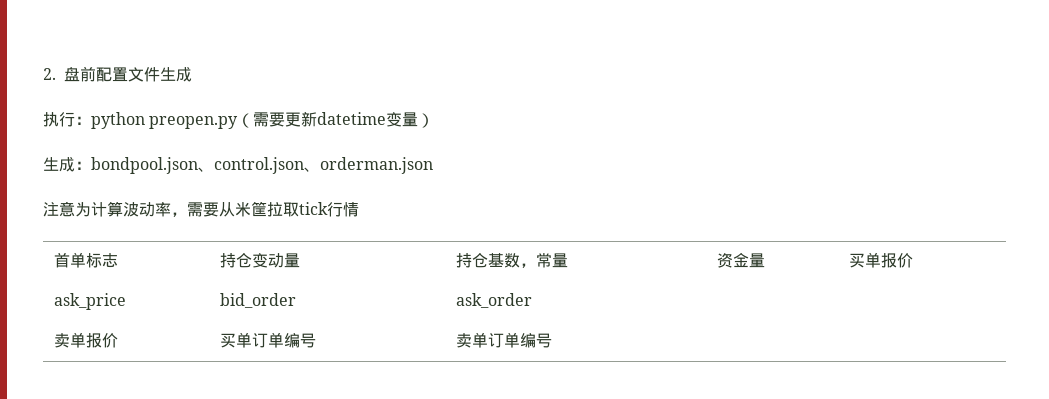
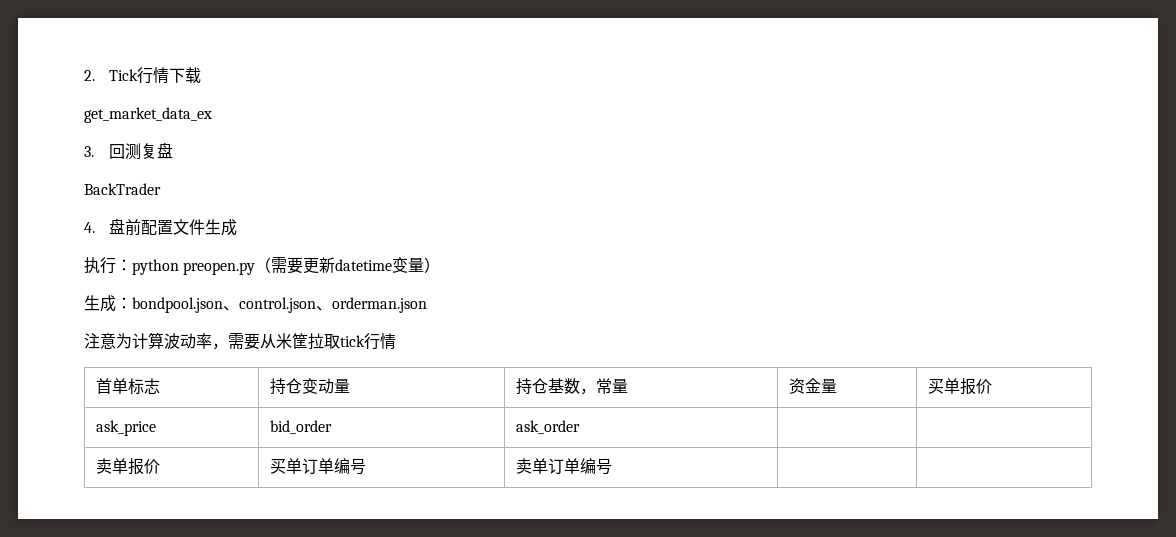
- 2.盘前配置文件生成
+ 2. Tick行情下载
+ get_market_data_ex
+ 3.回测复盘
+ BackTrader
+ 4.盘前配置文件生成

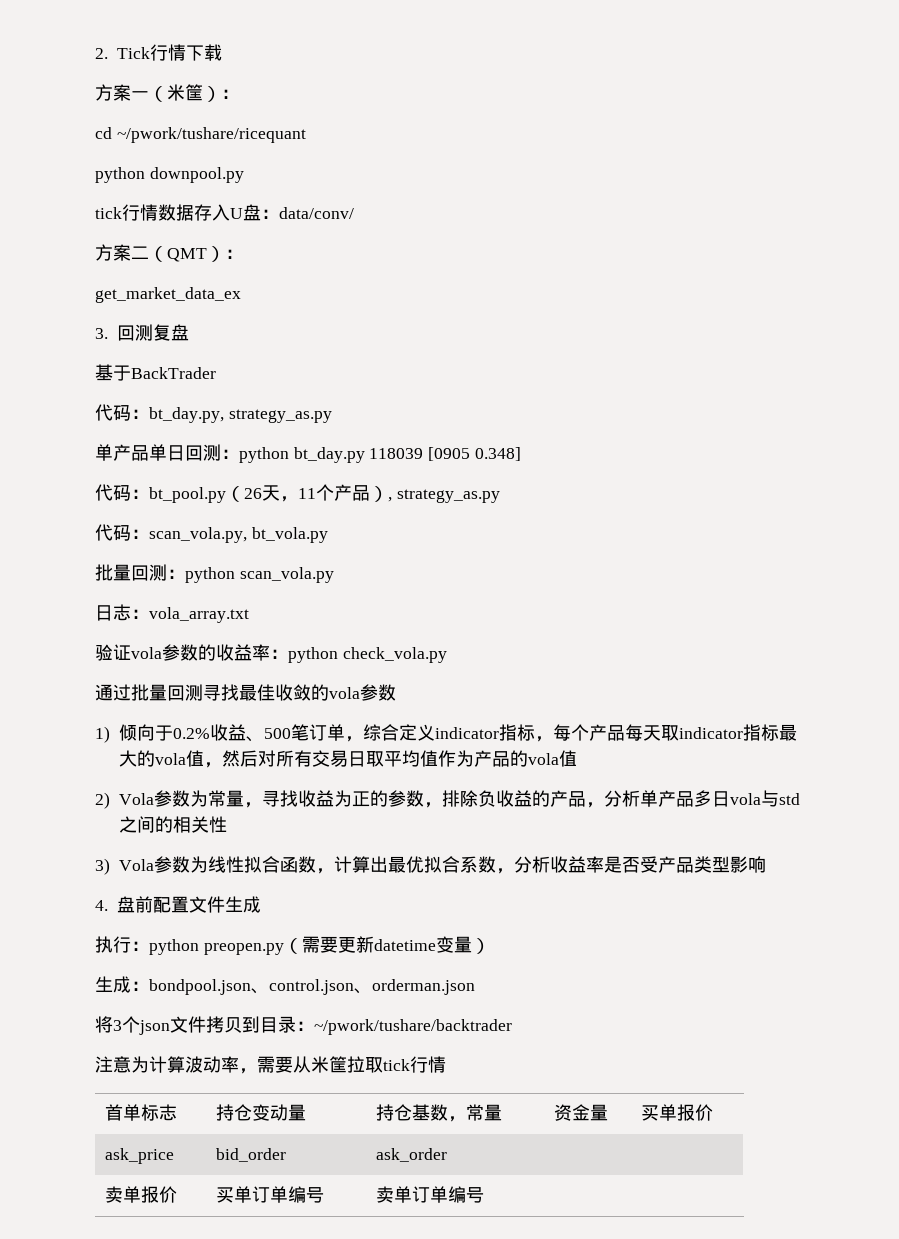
+ 方案一（米筐）：
+ cd ~/pwork/tushare/ricequant
+ python downpool.py
+ tick行情数据存入U盘：data/conv/
+ 方案二（QMT）：
- BackTrader
+ 基于BackTrader
+ 代码：bt_day.py, strategy_as.py
+ 单产品单日回测：python bt_day.py 118039 [0905 0.348]
+ 代码：bt_pool.py（26天，11个产品）, strategy_as.py
+ 代码：scan_vola.py, bt_vola.py
+ 批量回测：python scan_vola.py
+ 日志：vola_array.txt
+ 验证vola参数的收益率：python check_vola.py
+ 通过批量回测寻找最佳收敛的vola参数
+ 1)倾向于0.2%收益、500笔订单，综合定义indicator指标，每个产品每天取indicator指标最大的vola值，然后对所有交易日取平均值作为产品的vola值
+ 2) Vola参数为常量，寻找收益为正的参数，排除负收益的产品，分析单产品多日vola与std之间的相关性
+ 3) Vola参数为线性拟合函数，计算出最优拟合系数，分析收益率是否受产品类型影响
+ 将3个json文件拷贝到目录：~/pwork/tushare/backtrader

